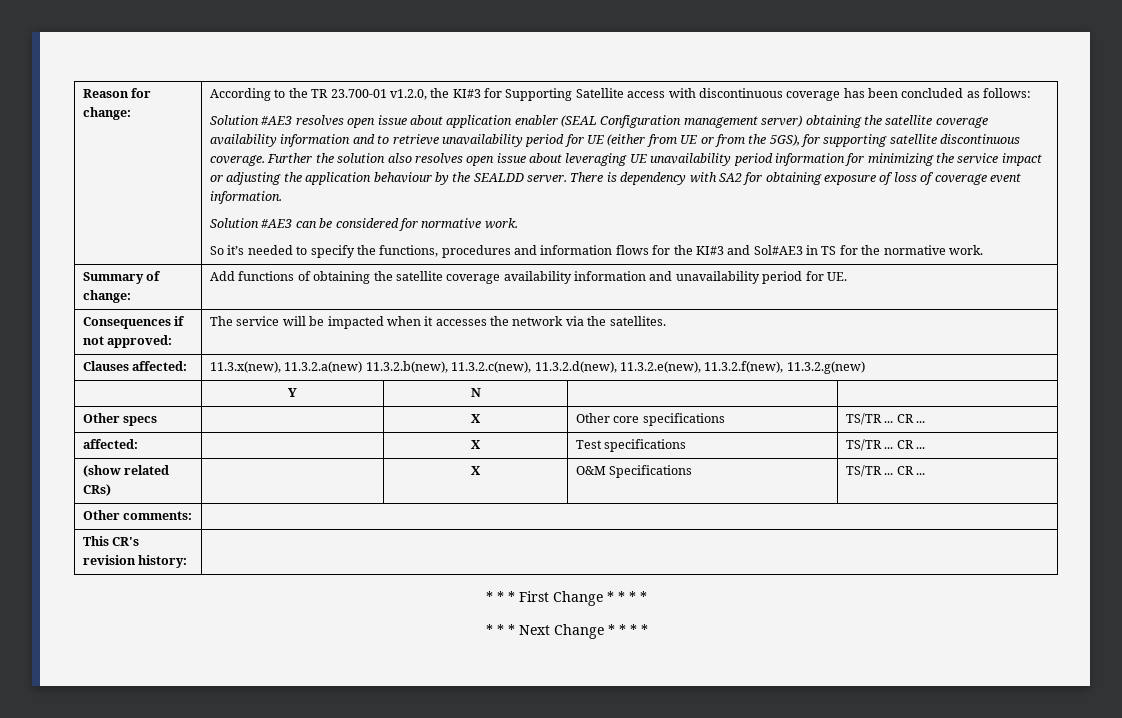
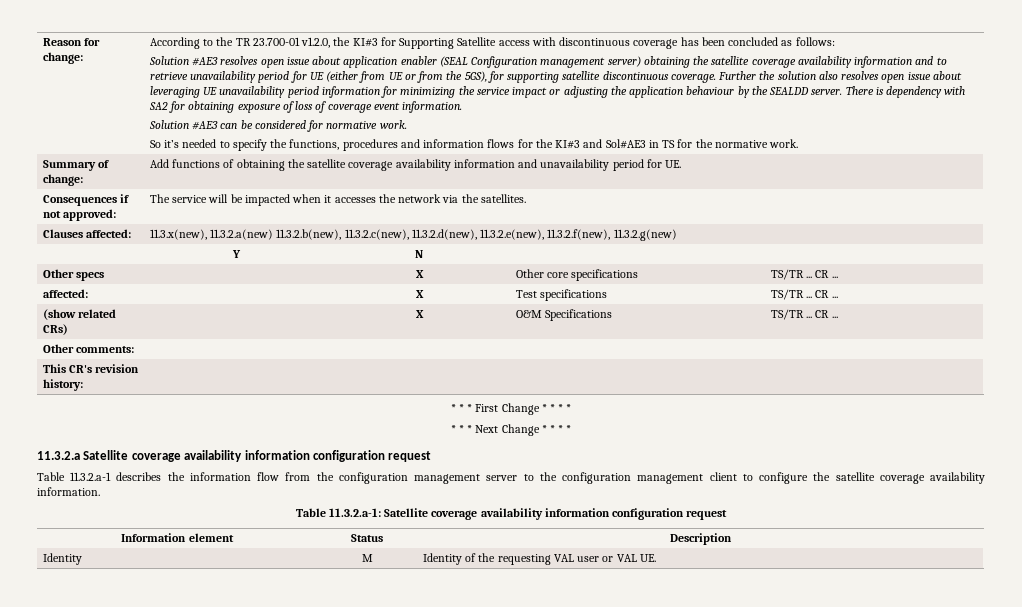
+ 11.3.2.a Satellite coverage availability information configuration request
+ Table 11.3.2.a-1 describes the information flow from the configuration management server to the configuration management client to configure the satellite coverage availability information.
+ Table 11.3.2.a-1: Satellite coverage availability information configuration request
+ Information element | Status | Description
+ Identity | M | Identity of the requesting VAL user or VAL UE.

